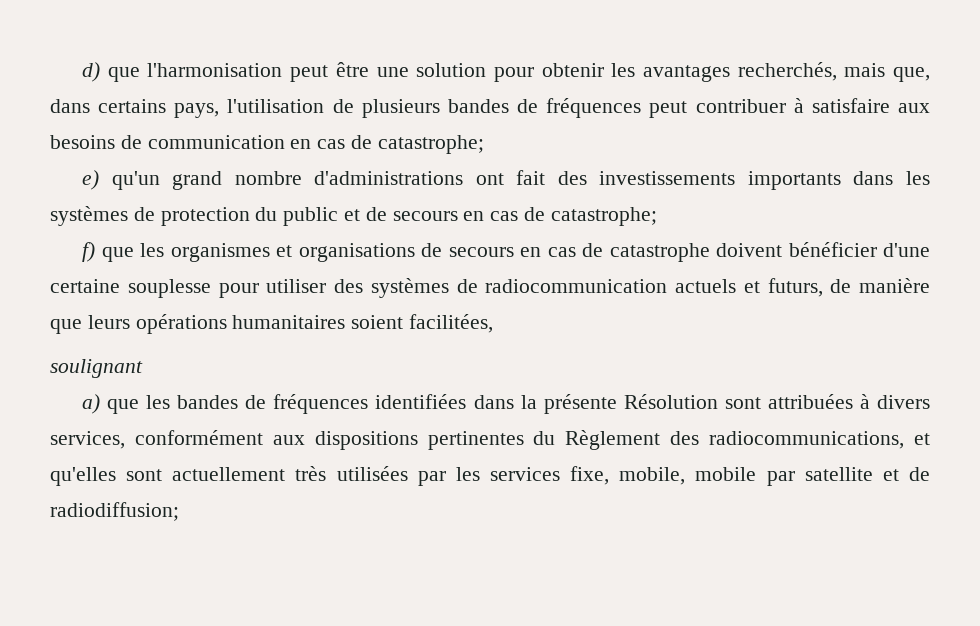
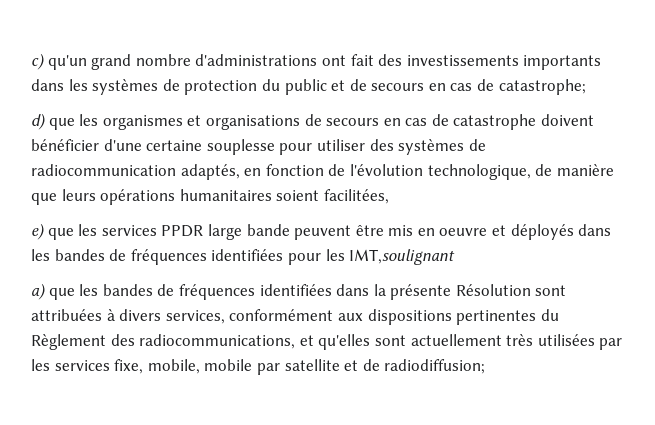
- d) que l'harmonisation peut être une solution pour obtenir les avantages recherchés, mais que, dans certains pays, l'utilisation de plusieurs bandes de fréquences peut contribuer à satisfaire aux besoins de communication en cas de catastrophe;
- e) qu'un grand nombre d'administrations ont fait des investissements importants dans les systèmes de protection du public et de secours en cas de catastrophe;
+ c) qu'un grand nombre d'administrations ont fait des investissements importants dans les systèmes de protection du public et de secours en cas de catastrophe;
- f) que les organismes et organisations de secours en cas de catastrophe doivent bénéficier d'une certaine souplesse pour utiliser des systèmes de radiocommunication actuels et futurs, de manière que leurs opérations humanitaires soient facilitées,
+ d) que les organismes et organisations de secours en cas de catastrophe doivent bénéficier d'une certaine souplesse pour utiliser des systèmes de radiocommunication adaptés, en fonction de l'évolution technologique, de manière que leurs opérations humanitaires soient facilitées,
- soulignant
+ e) que les services PPDR large bande peuvent être mis en oeuvre et déployés dans les bandes de fréquences identifiées pour les IMT,soulignant

